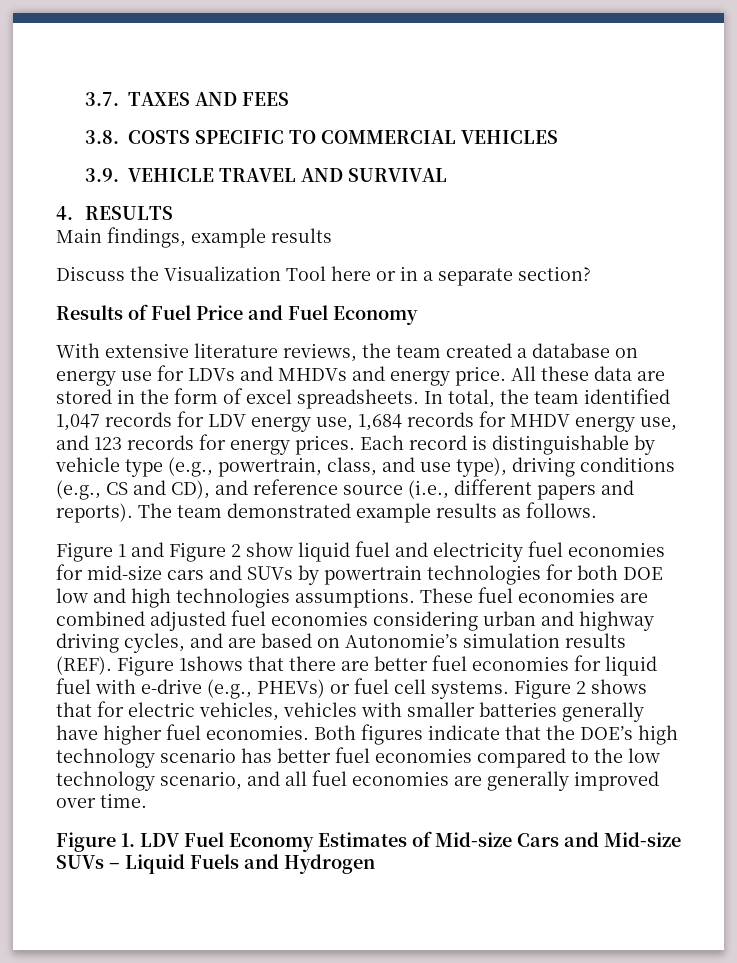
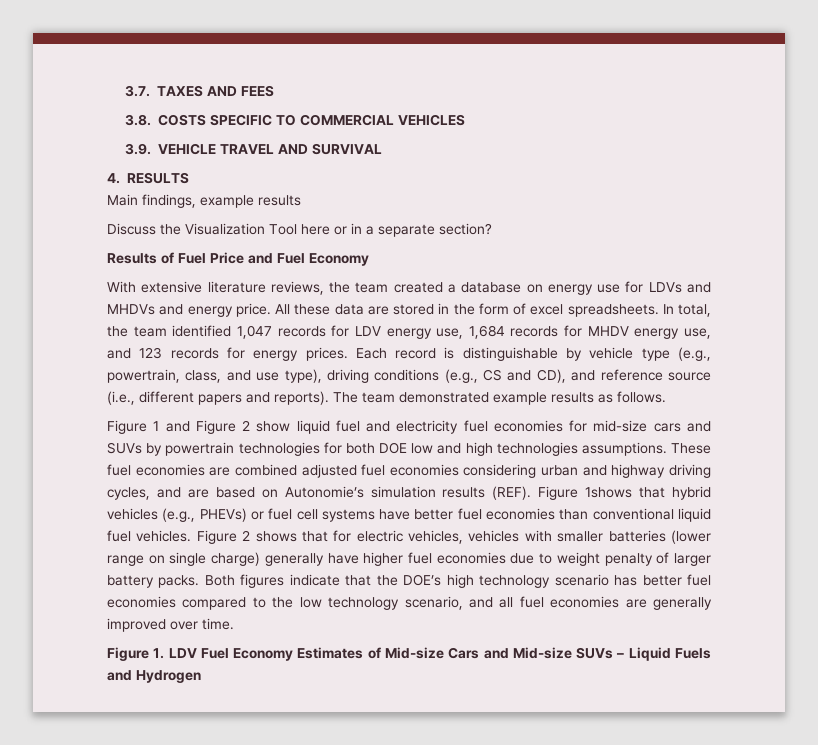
- Figure 1shows that there are better fuel economies for liquid fuel with e-drive (e.g., PHEVs) or fuel cell systems.
+ Figure 1shows that hybrid vehicles (e.g., PHEVs) or fuel cell systems have better fuel economies than conventional liquid fuel vehicles.
- Figure 2 shows that for electric vehicles, vehicles with smaller batteries generally have higher fuel economies.
+ Figure 2 shows that for electric vehicles, vehicles with smaller batteries (lower range on single charge) generally have higher fuel economies due to weight penalty of larger battery packs.

